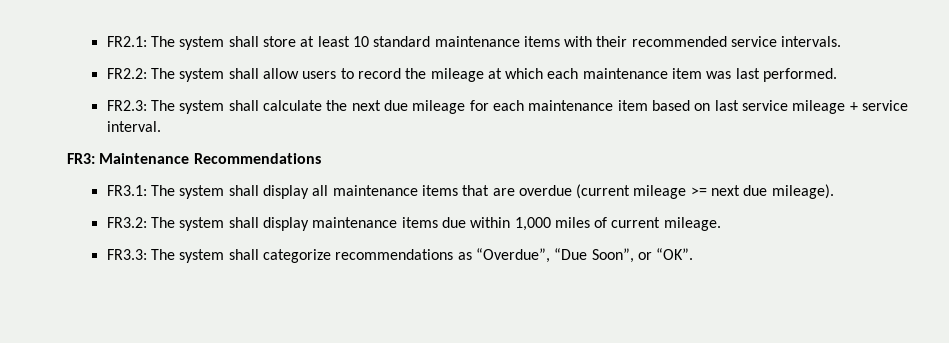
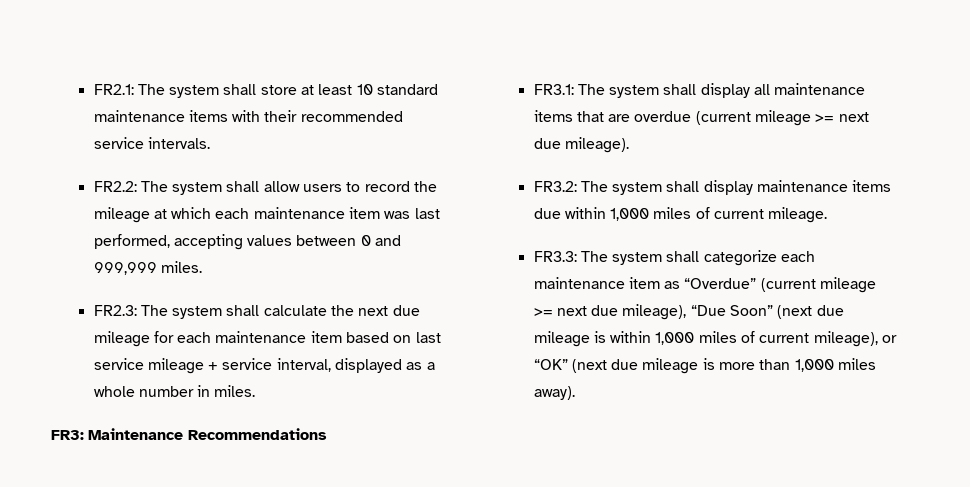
- FR2.2: The system shall allow users to record the mileage at which each maintenance item was last performed.
+ FR2.2: The system shall allow users to record the mileage at which each maintenance item was last performed, accepting values between 0 and 999,999 miles.
- FR2.3: The system shall calculate the next due mileage for each maintenance item based on last service mileage + service interval.
+ FR2.3: The system shall calculate the next due mileage for each maintenance item based on last service mileage + service interval, displayed as a whole number in miles.
- FR3.3: The system shall categorize recommendations as “Overdue”, “Due Soon”, or “OK”.
+ FR3.3: The system shall categorize each maintenance item as “Overdue” (current mileage >= next due mileage), “Due Soon” (next due mileage is within 1,000 miles of current mileage), or “OK” (next due mileage is more than 1,000 miles away).

